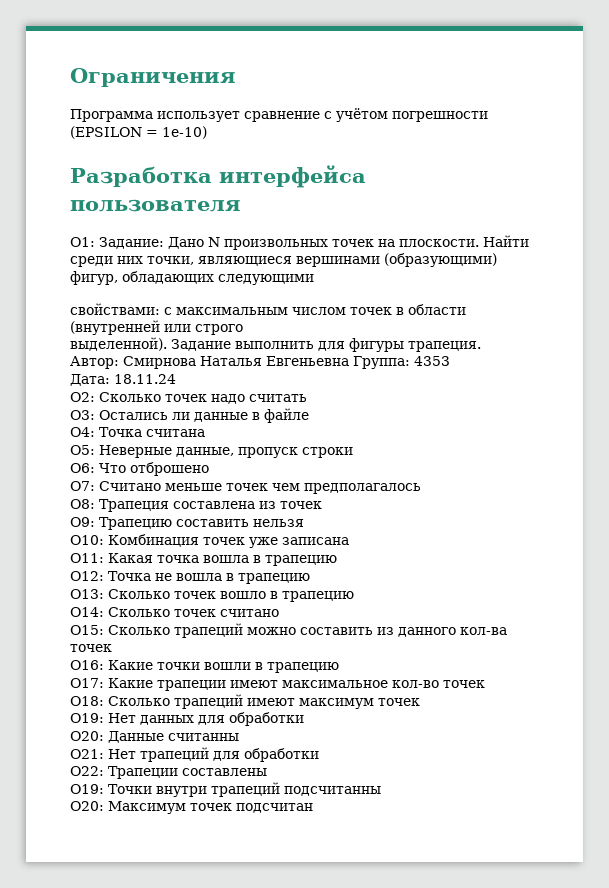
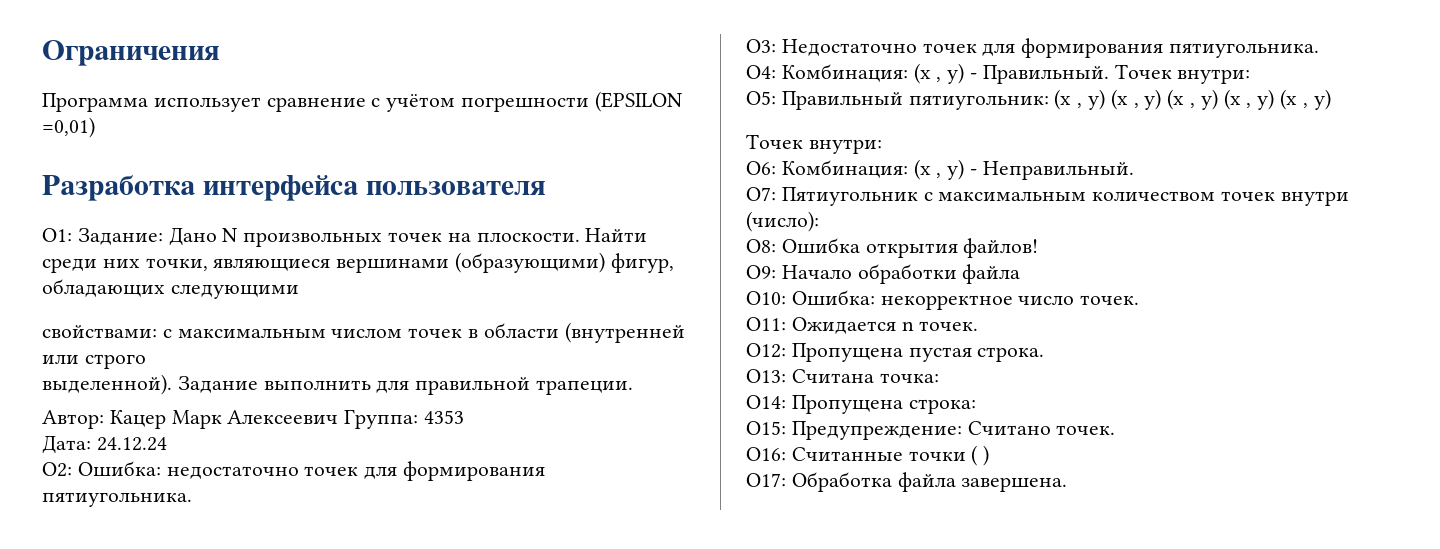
- Программа использует сравнение с учётом погрешности (EPSILON = 1e-10)
+ Программа использует сравнение с учётом погрешности (EPSILON =0,01)
- Задание выполнить для фигуры трапеция.
+ Задание выполнить для правильной трапеции.
- Автор: Смирнова Наталья Евгеньевна Группа: 4353
+ Автор: Кацер Марк Алексеевич Группа: 4353
- Дата: 18.11.24
+ Дата: 24.12.24
- O2: Сколько точек надо считать
- O3: Остались ли данные в файле
- O4: Точка считана
- O5: Неверные данные, пропуск строки
- O6: Что отброшено
- O7: Считано меньше точек чем предполагалось
- O8: Трапеция составлена из точек
- O9: Трапецию составить нельзя
- O10: Комбинация точек уже записана
- O11: Какая точка вошла в трапецию
- O12: Точка не вошла в трапецию
- O13: Сколько точек вошло в трапецию
- O14: Сколько точек считано
- O15: Сколько трапеций можно составить из данного кол-ва точек
- O16: Какие точки вошли в трапецию
- O17: Какие трапеции имеют максимальное кол-во точек
- O18: Сколько трапеций имеют максимум точек
- O19: Нет данных для обработки
- O20: Данные считанны
- O21: Нет трапеций для обработки
- O22: Трапеции составлены
- O19: Точки внутри трапеций подсчитанны
- O20: Максимум точек подсчитан
+ O2: Ошибка: недостаточно точек для формирования пятиугольника.
+ O3: Недостаточно точек для формирования пятиугольника.
+ O4: Комбинация: (x , y) - Правильный. Точек внутри:
+ O5: Правильный пятиугольник: (x , y) (x , y) (x , y) (x , y) (x , y)
+ Точек внутри:
+ O6: Комбинация: (x , y) - Неправильный.
+ O7: Пятиугольник с максимальным количеством точек внутри (число):
+ O8: Ошибка открытия файлов!
+ O9: Начало обработки файла
+ O10: Ошибка: некорректное число точек.
+ O11: Ожидается n точек.
+ O12: Пропущена пустая строка.
+ O13: Считана точка:
+ O14: Пропущена строка:
+ O15: Предупреждение: Считано точек.
+ O16: Считанные точки ( )
+ O17: Обработка файла завершена.

